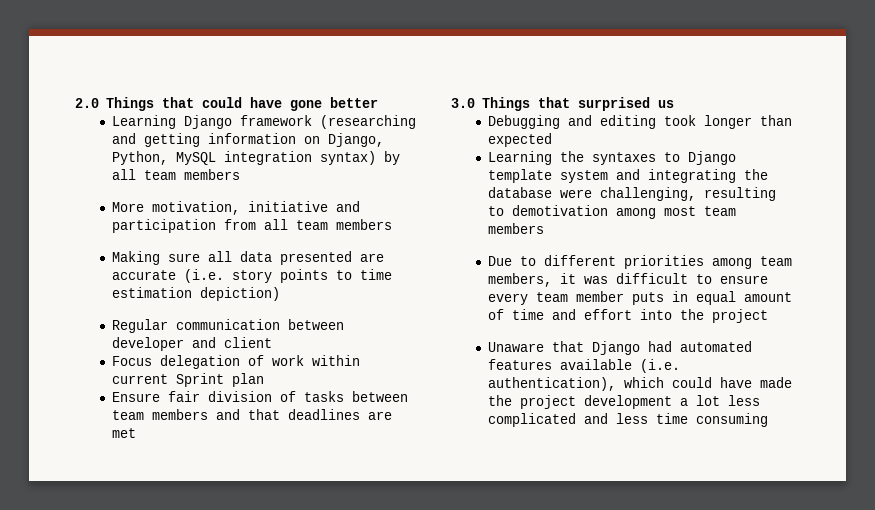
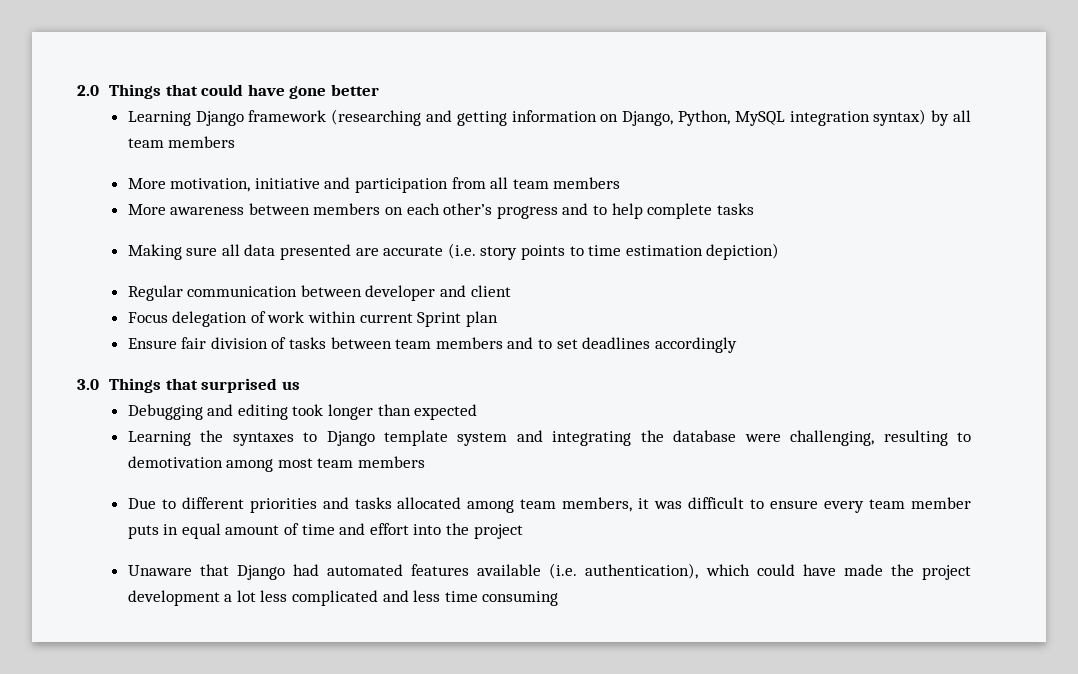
+ More awareness between members on each other’s progress and to help complete tasks
- Ensure fair division of tasks between team members and that deadlines are met
+ Ensure fair division of tasks between team members and to set deadlines accordingly
- Due to different priorities among team members, it was difficult to ensure every team member puts in equal amount of time and effort into the project
+ Due to different priorities and tasks allocated among team members, it was difficult to ensure every team member puts in equal amount of time and effort into the project

